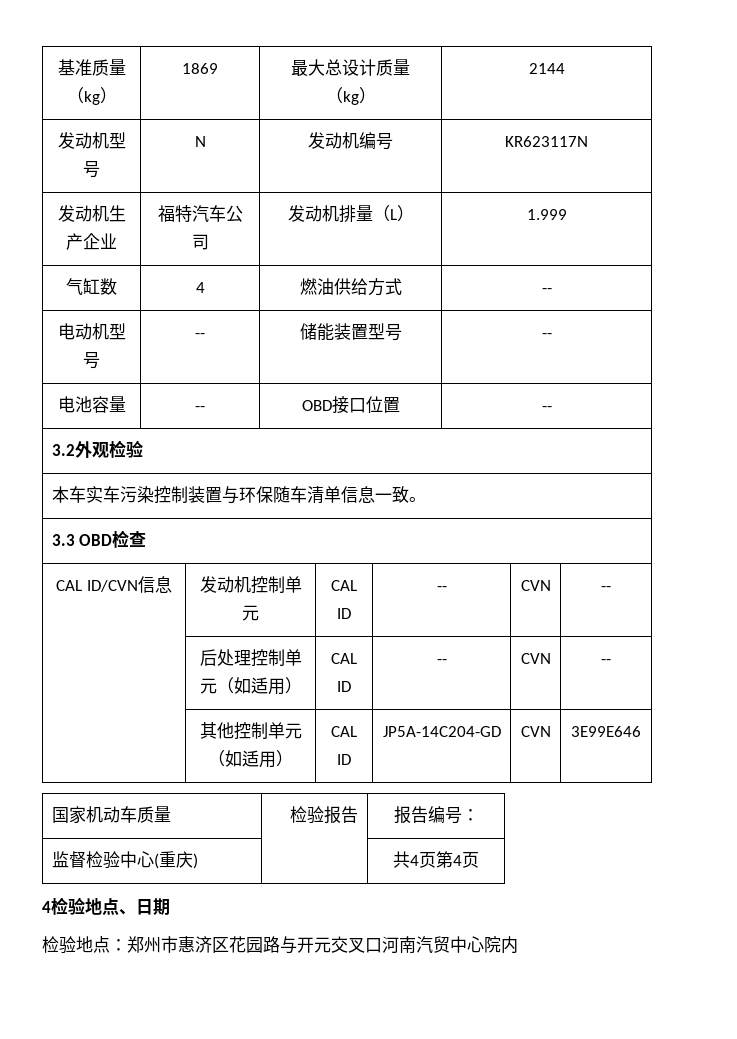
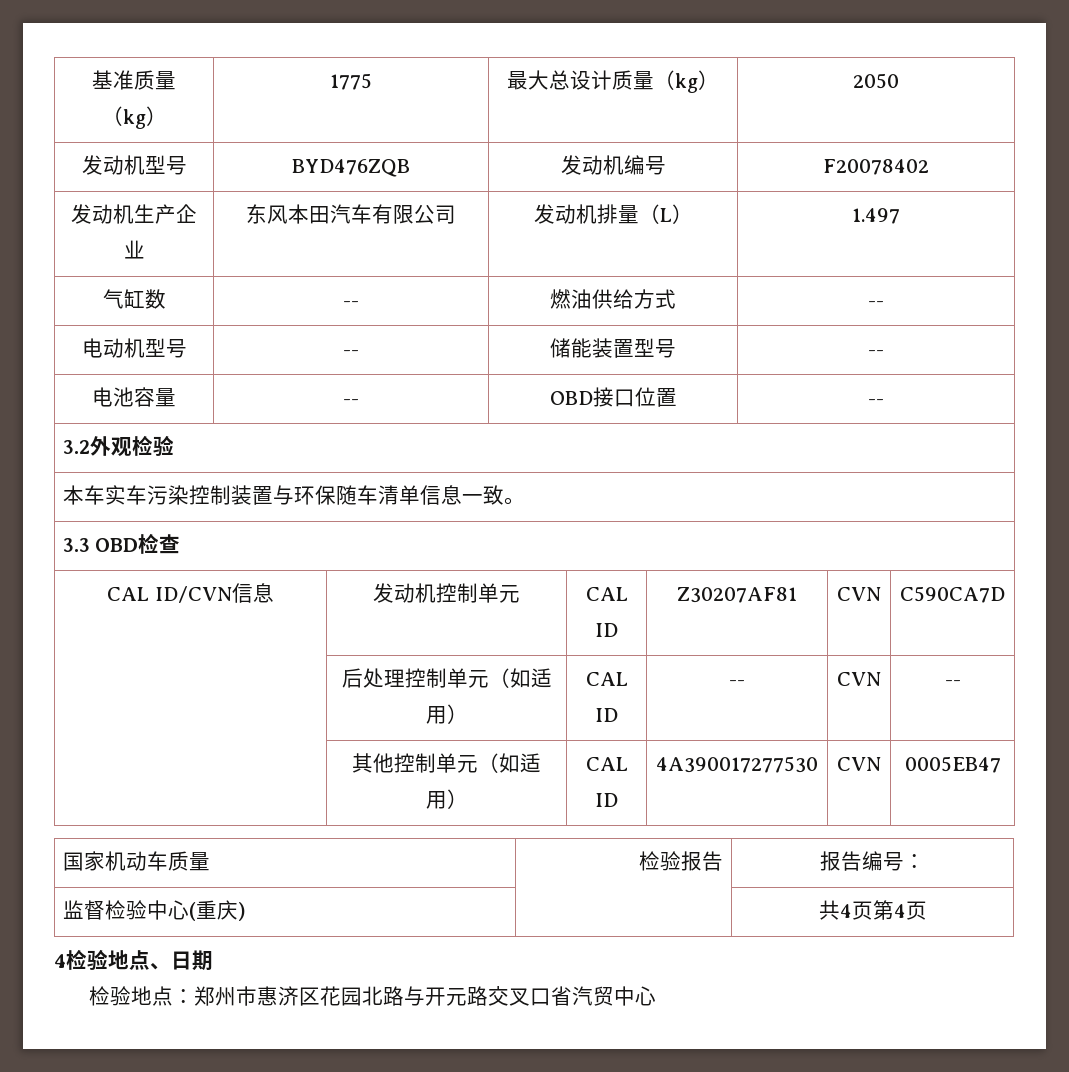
- 基准质量（kg） | 1869 | 最大总设计质量（kg） | 2144
+ 基准质量（kg） | 1775 | 最大总设计质量（kg） | 2050
- 发动机型号 | N | 发动机编号 | KR623117N
+ 发动机型号 | BYD476ZQB | 发动机编号 | F20078402
- 发动机生产企业 | 福特汽车公司 | 发动机排量（L） | 1.999
+ 发动机生产企业 | 东风本田汽车有限公司 | 发动机排量（L） | 1.497
- 气缸数 | 4 | 燃油供给方式 | --
+ 气缸数 | -- | 燃油供给方式 | --
- CAL ID/CVN信息 | 发动机控制单元 | CAL ID | -- | CVN | --
+ CAL ID/CVN信息 | 发动机控制单元 | CAL ID | Z30207AF81 | CVN | C590CA7D
- | 其他控制单元（如适用） | CAL ID | JP5A-14C204-GD | CVN | 3E99E646
+ | 其他控制单元（如适用） | CAL ID | 4A390017277530 | CVN | 0005EB47
- 检验地点：郑州市惠济区花园路与开元交叉口河南汽贸中心院内
+ 检验地点：郑州市惠济区花园北路与开元路交叉口省汽贸中心

